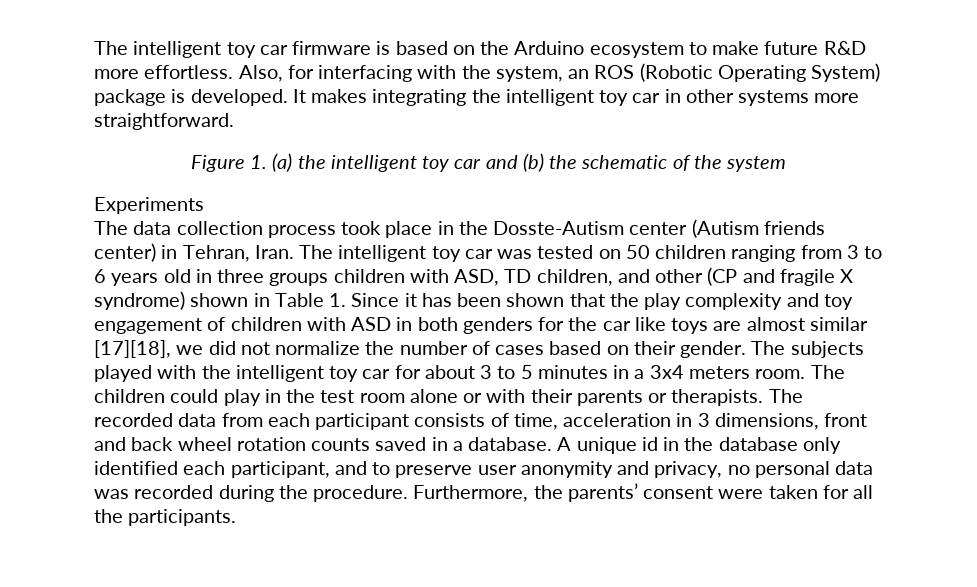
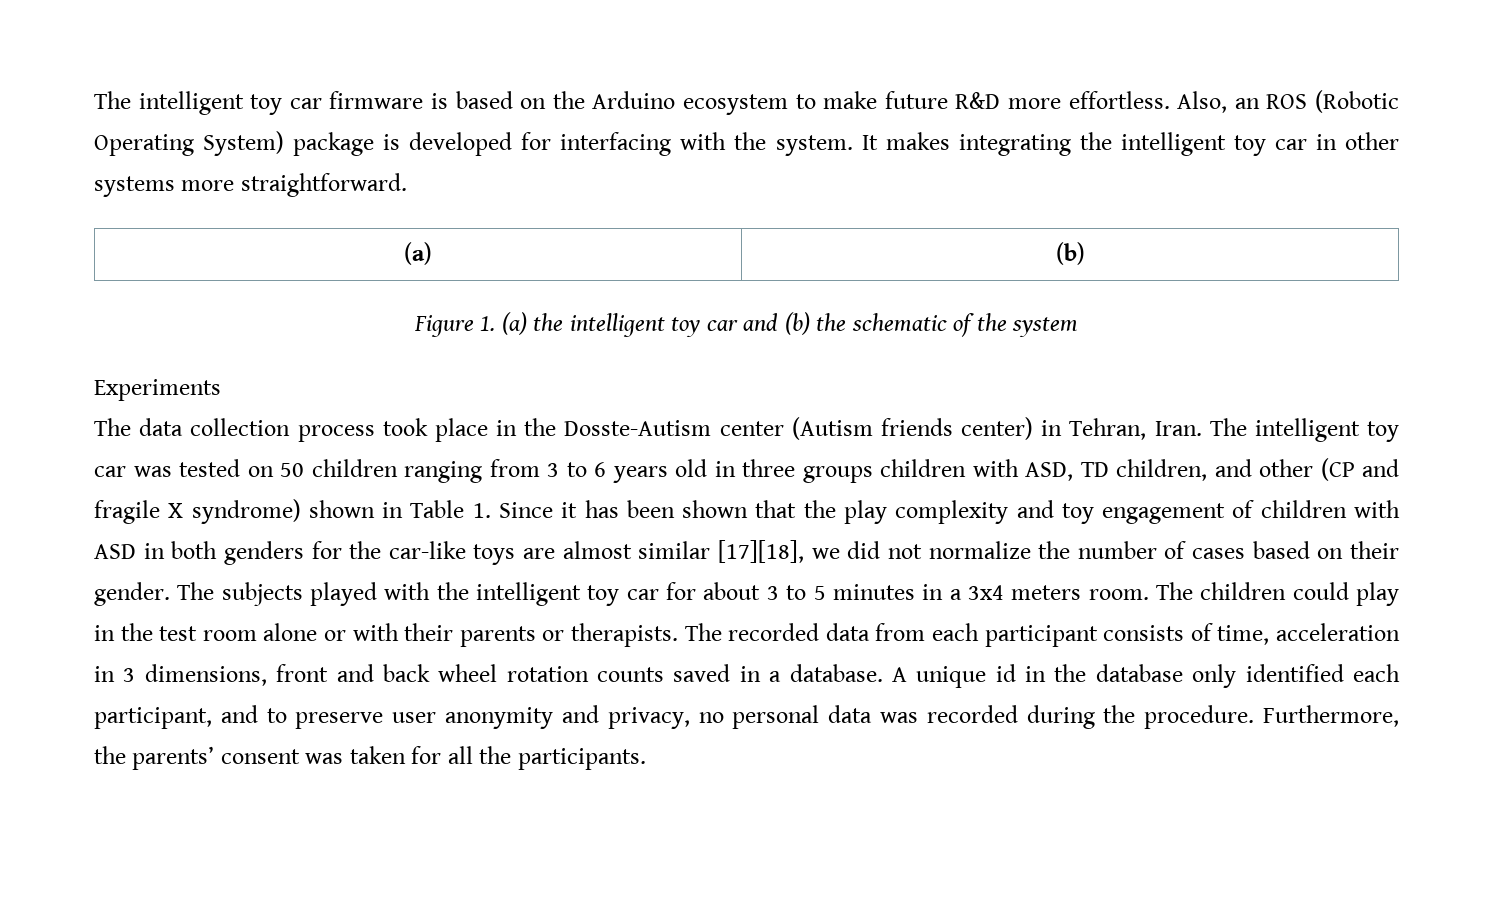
- Also, for interfacing with the system, an ROS (Robotic Operating System) package is developed.
+ Also, an ROS (Robotic Operating System) package is developed for interfacing with the system.
+ (a) | (b)
- The intelligent toy car was tested on 50 children ranging from 3 to 6 years old in three groups children with ASD, TD children, and other (CP and fragile X syndrome) shown in Table 1. Since it has been shown that the play complexity and toy engagement of children with ASD in both genders for the car like toys are almost similar [17][18], we did not normalize the number of cases based on their gender.
+ The intelligent toy car was tested on 50 children ranging from 3 to 6 years old in three groups children with ASD, TD children, and other (CP and fragile X syndrome) shown in Table 1. Since it has been shown that the play complexity and toy engagement of children with ASD in both genders for the car-like toys are almost similar [17][18], we did not normalize the number of cases based on their gender.
- Furthermore, the parents’ consent were taken for all the participants.
+ Furthermore, the parents’ consent was taken for all the participants.

